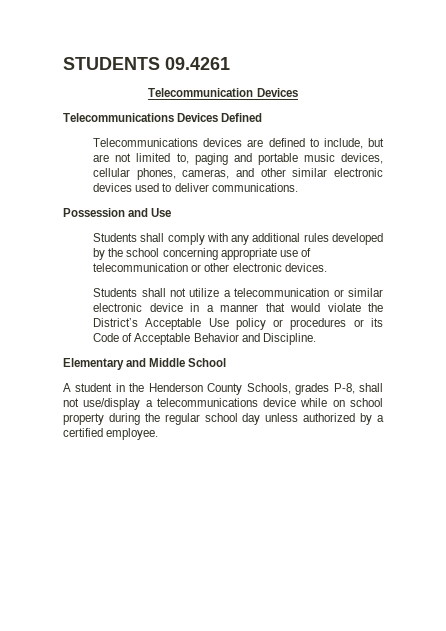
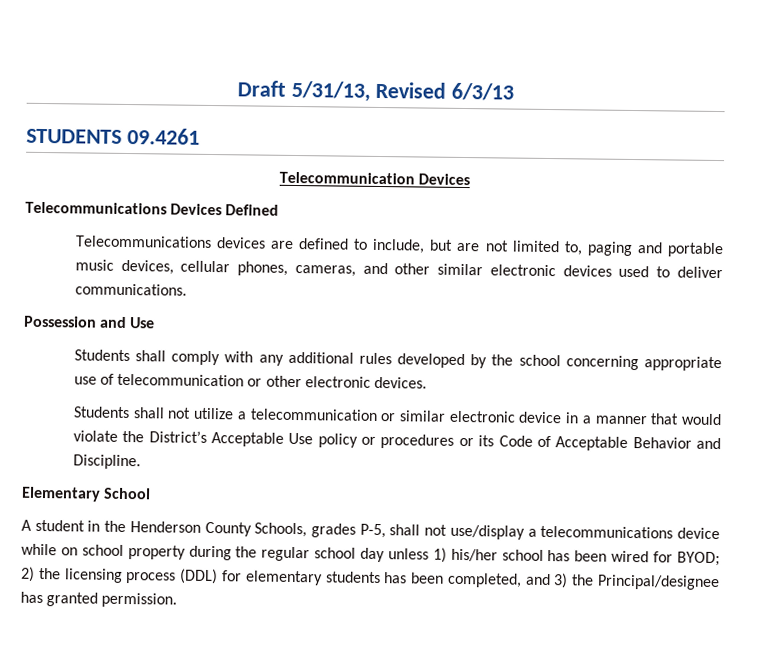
+ Draft 5/31/13, Revised 6/3/13
- Elementary and Middle School
+ Elementary School
- A student in the Henderson County Schools, grades P-8, shall not use/display a telecommunications device while on school property during the regular school day unless authorized by a certified employee.
+ A student in the Henderson County Schools, grades P-5, shall not use/display a telecommunications device while on school property during the regular school day unless 1) his/her school has been wired for BYOD; 2) the licensing process (DDL) for elementary students has been completed, and 3) the Principal/designee has granted permission.

